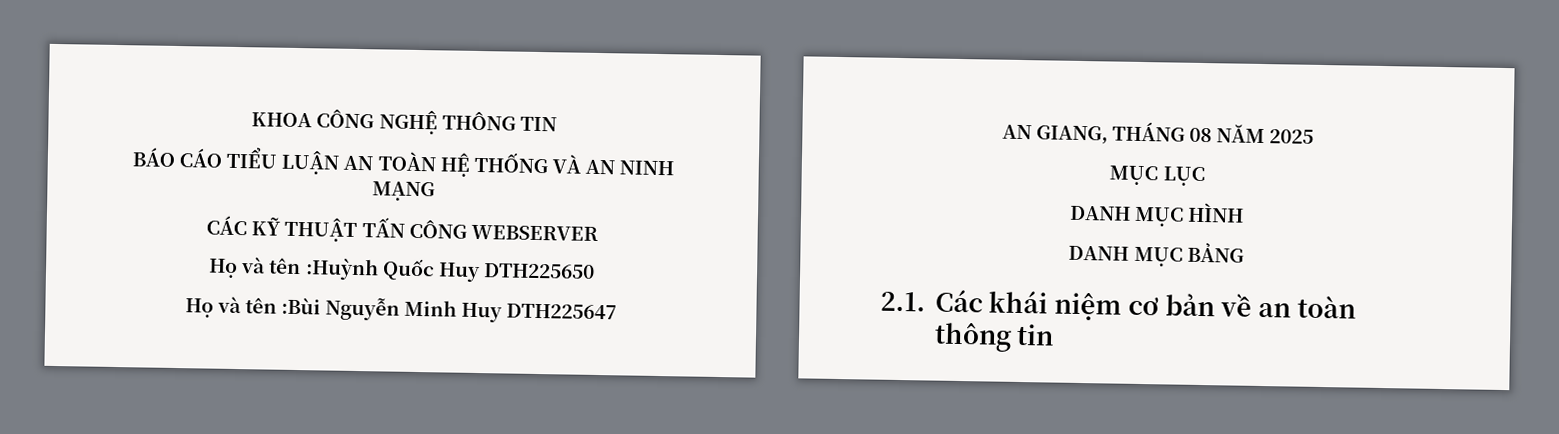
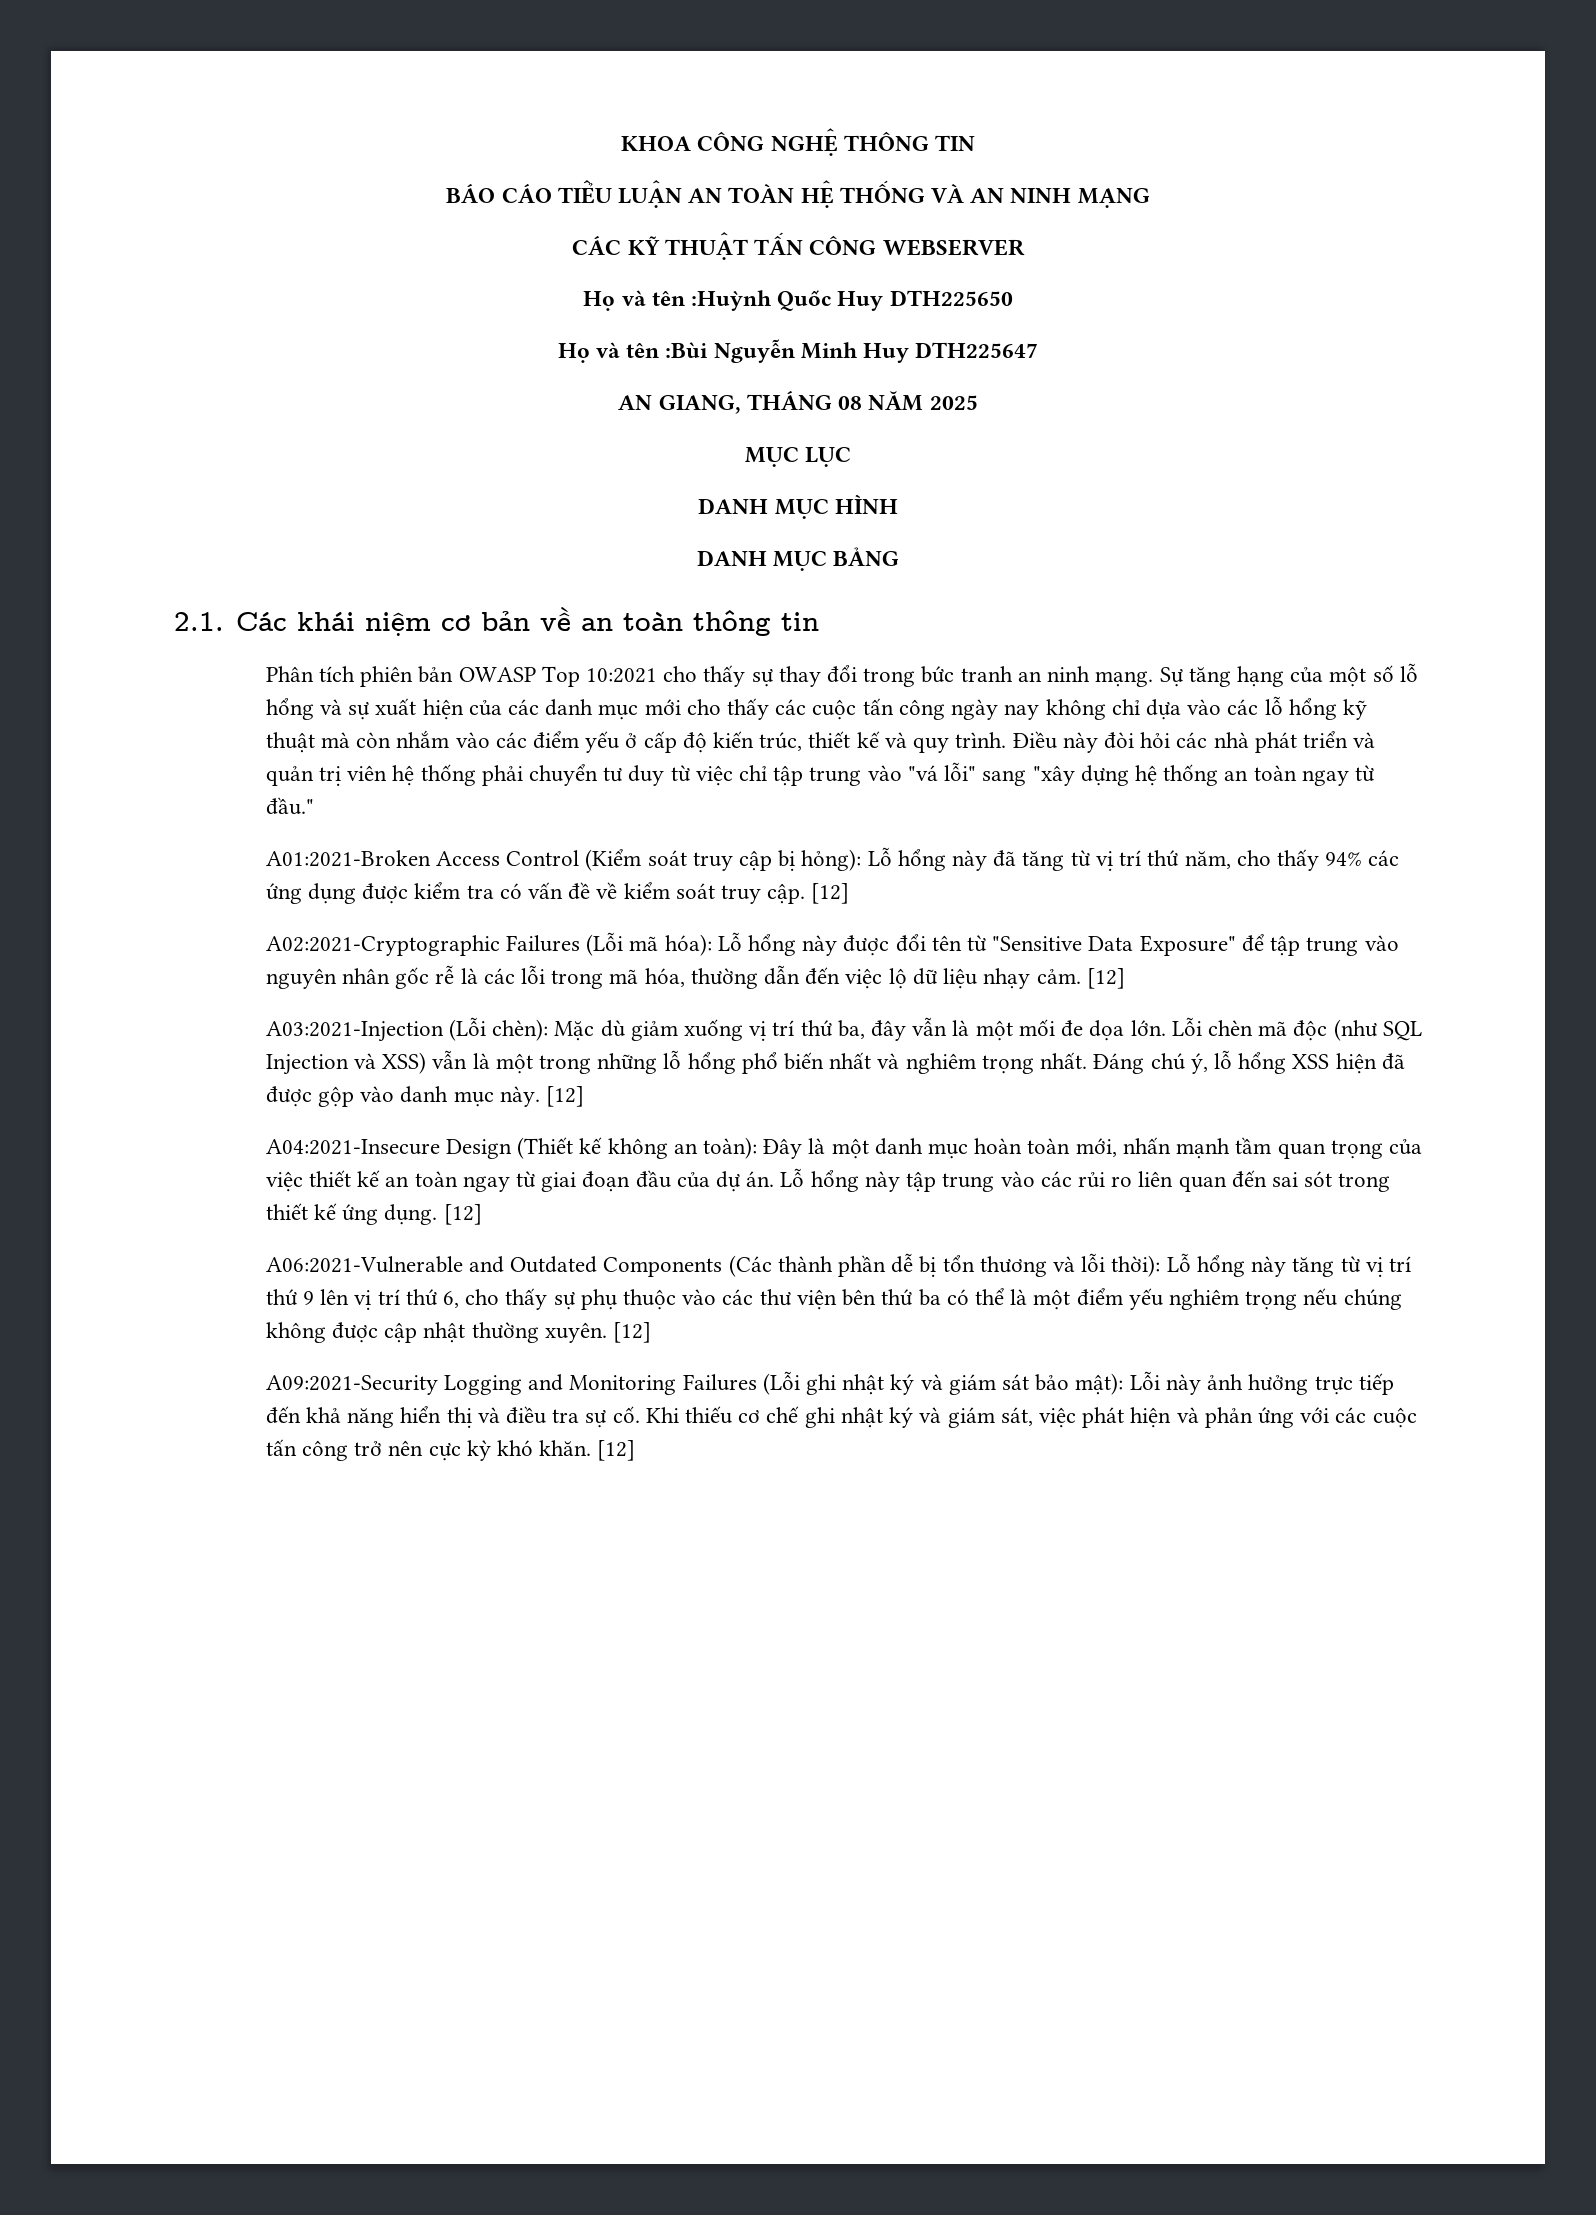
+ Phân tích phiên bản OWASP Top 10:2021 cho thấy sự thay đổi trong bức tranh an ninh mạng. Sự tăng hạng của một số lỗ hổng và sự xuất hiện của các danh mục mới cho thấy các cuộc tấn công ngày nay không chỉ dựa vào các lỗ hổng kỹ thuật mà còn nhắm vào các điểm yếu ở cấp độ kiến trúc, thiết kế và quy trình. Điều này đòi hỏi các nhà phát triển và quản trị viên hệ thống phải chuyển tư duy từ việc chỉ tập trung vào "vá lỗi" sang "xây dựng hệ thống an toàn ngay từ đầu."
+ A01:2021-Broken Access Control (Kiểm soát truy cập bị hỏng): Lỗ hổng này đã tăng từ vị trí thứ năm, cho thấy 94% các ứng dụng được kiểm tra có vấn đề về kiểm soát truy cập. [12]
+ A02:2021-Cryptographic Failures (Lỗi mã hóa): Lỗ hổng này được đổi tên từ "Sensitive Data Exposure" để tập trung vào nguyên nhân gốc rễ là các lỗi trong mã hóa, thường dẫn đến việc lộ dữ liệu nhạy cảm. [12]
+ A03:2021-Injection (Lỗi chèn): Mặc dù giảm xuống vị trí thứ ba, đây vẫn là một mối đe dọa lớn. Lỗi chèn mã độc (như SQL Injection và XSS) vẫn là một trong những lỗ hổng phổ biến nhất và nghiêm trọng nhất. Đáng chú ý, lỗ hổng XSS hiện đã được gộp vào danh mục này. [12]
+ A04:2021-Insecure Design (Thiết kế không an toàn): Đây là một danh mục hoàn toàn mới, nhấn mạnh tầm quan trọng của việc thiết kế an toàn ngay từ giai đoạn đầu của dự án. Lỗ hổng này tập trung vào các rủi ro liên quan đến sai sót trong thiết kế ứng dụng. [12]
+ A06:2021-Vulnerable and Outdated Components (Các thành phần dễ bị tổn thương và lỗi thời): Lỗ hổng này tăng từ vị trí thứ 9 lên vị trí thứ 6, cho thấy sự phụ thuộc vào các thư viện bên thứ ba có thể là một điểm yếu nghiêm trọng nếu chúng không được cập nhật thường xuyên. [12]
+ A09:2021-Security Logging and Monitoring Failures (Lỗi ghi nhật ký và giám sát bảo mật): Lỗi này ảnh hưởng trực tiếp đến khả năng hiển thị và điều tra sự cố. Khi thiếu cơ chế ghi nhật ký và giám sát, việc phát hiện và phản ứng với các cuộc tấn công trở nên cực kỳ khó khăn. [12]

